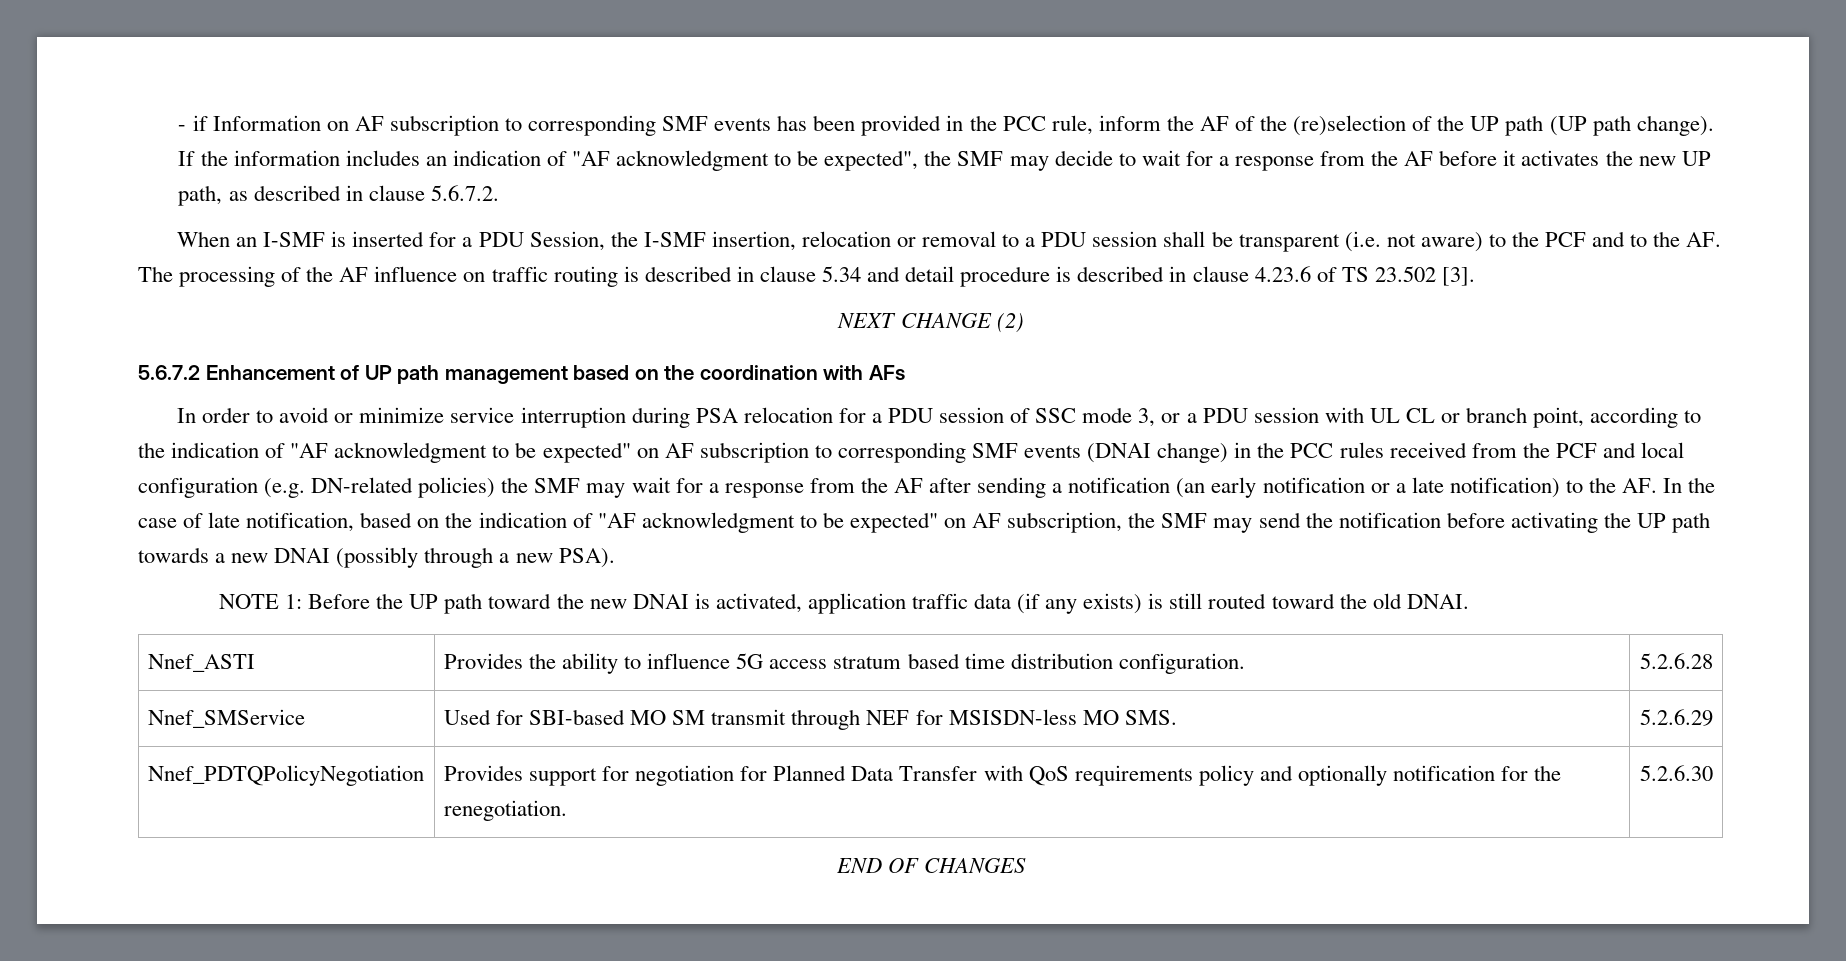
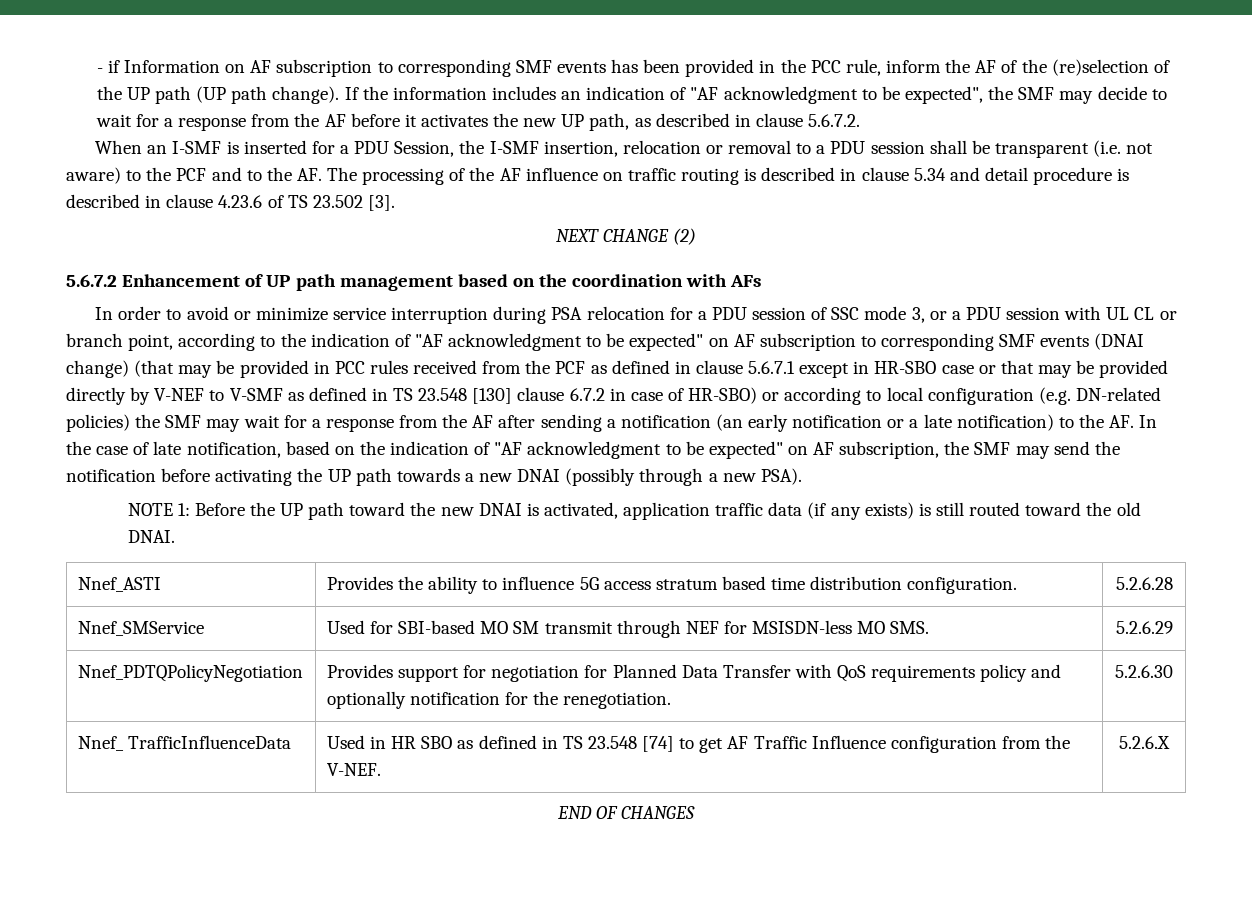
- In order to avoid or minimize service interruption during PSA relocation for a PDU session of SSC mode 3, or a PDU session with UL CL or branch point, according to the indication of "AF acknowledgment to be expected" on AF subscription to corresponding SMF events (DNAI change) in the PCC rules received from the PCF and local configuration (e.g. DN-related policies) the SMF may wait for a response from the AF after sending a notification (an early notification or a late notification) to the AF. In the case of late notification, based on the indication of "AF acknowledgment to be expected" on AF subscription, the SMF may send the notification before activating the UP path towards a new DNAI (possibly through a new PSA).
+ In order to avoid or minimize service interruption during PSA relocation for a PDU session of SSC mode 3, or a PDU session with UL CL or branch point, according to the indication of "AF acknowledgment to be expected" on AF subscription to corresponding SMF events (DNAI change) (that may be provided in PCC rules received from the PCF as defined in clause 5.6.7.1 except in HR-SBO case or that may be provided directly by V-NEF to V-SMF as defined in TS 23.548 [130] clause 6.7.2 in case of HR-SBO) or according to local configuration (e.g. DN-related policies) the SMF may wait for a response from the AF after sending a notification (an early notification or a late notification) to the AF. In the case of late notification, based on the indication of "AF acknowledgment to be expected" on AF subscription, the SMF may send the notification before activating the UP path towards a new DNAI (possibly through a new PSA).
+ Nnef_ TrafficInfluenceData | Used in HR SBO as defined in TS 23.548 [74] to get AF Traffic Influence configuration from the V-NEF. | 5.2.6.X

